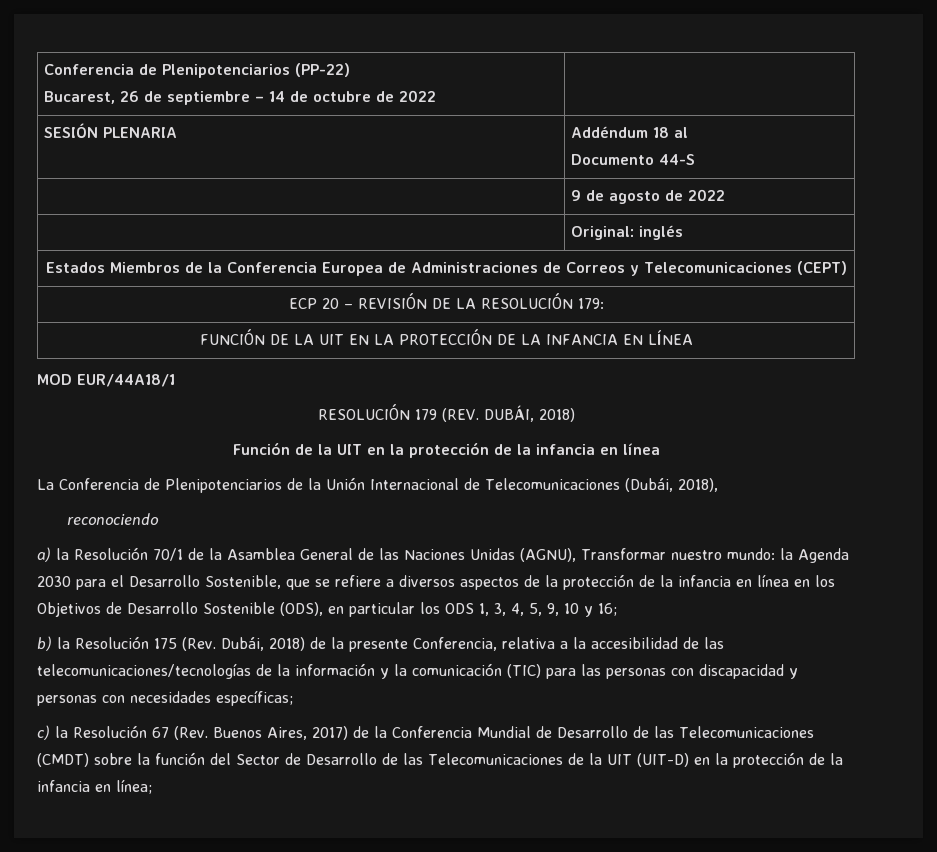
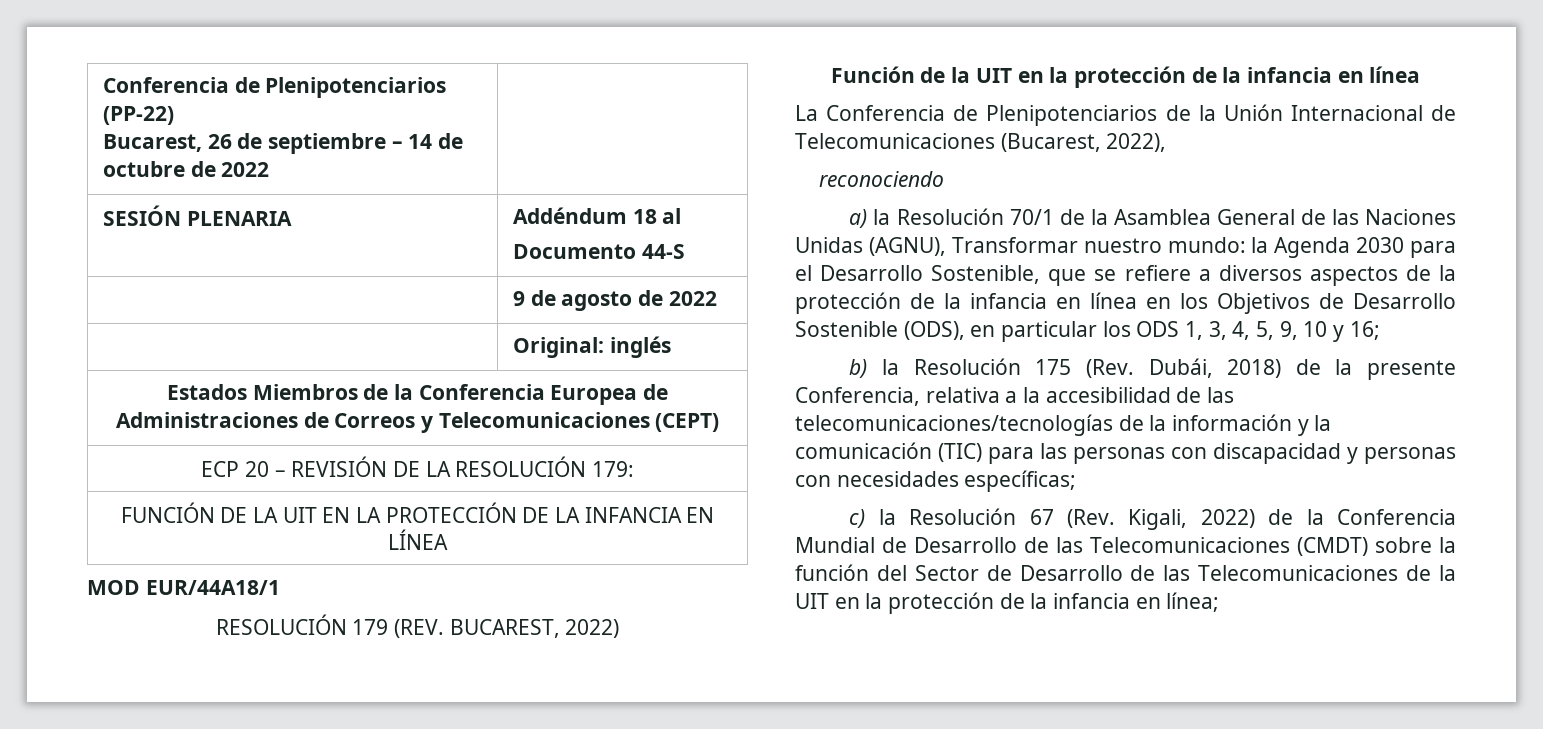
- RESOLUCIÓN 179 (REV. DUBÁI, 2018)
+ RESOLUCIÓN 179 (REV. BUCAREST, 2022)
- La Conferencia de Plenipotenciarios de la Unión Internacional de Telecomunicaciones (Dubái, 2018),
+ La Conferencia de Plenipotenciarios de la Unión Internacional de Telecomunicaciones (Bucarest, 2022),
- c) la Resolución 67 (Rev. Buenos Aires, 2017) de la Conferencia Mundial de Desarrollo de las Telecomunicaciones (CMDT) sobre la función del Sector de Desarrollo de las Telecomunicaciones de la UIT (UIT-D) en la protección de la infancia en línea;
+ c) la Resolución 67 (Rev. Kigali, 2022) de la Conferencia Mundial de Desarrollo de las Telecomunicaciones (CMDT) sobre la función del Sector de Desarrollo de las Telecomunicaciones de la UIT en la protección de la infancia en línea;

